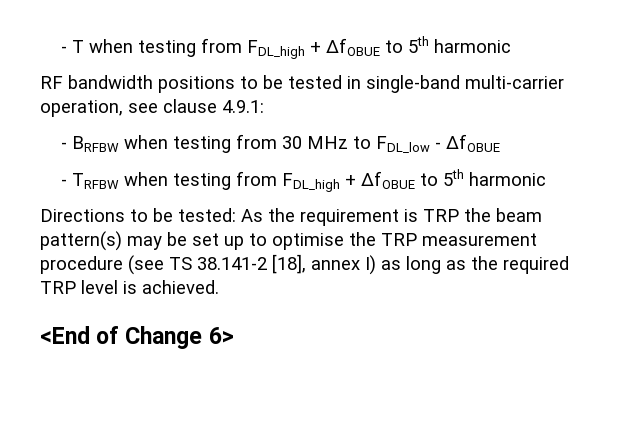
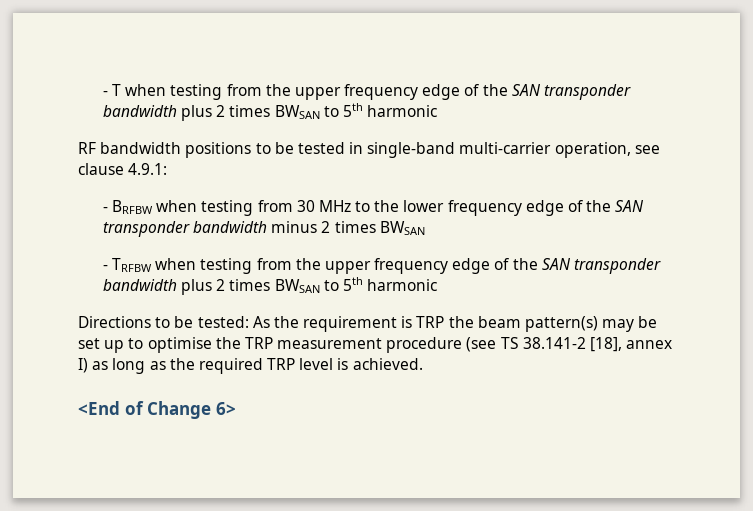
- - T when testing from FDL_high + ΔfOBUE to 5th harmonic
+ - T when testing from the upper frequency edge of the SAN transponder bandwidth plus 2 times BWSAN to 5th harmonic
- - BRFBW when testing from 30 MHz to FDL_low - ΔfOBUE
+ - BRFBW when testing from 30 MHz to the lower frequency edge of the SAN transponder bandwidth minus 2 times BWSAN
- - TRFBW when testing from FDL_high + ΔfOBUE to 5th harmonic
+ - TRFBW when testing from the upper frequency edge of the SAN transponder bandwidth plus 2 times BWSAN to 5th harmonic

